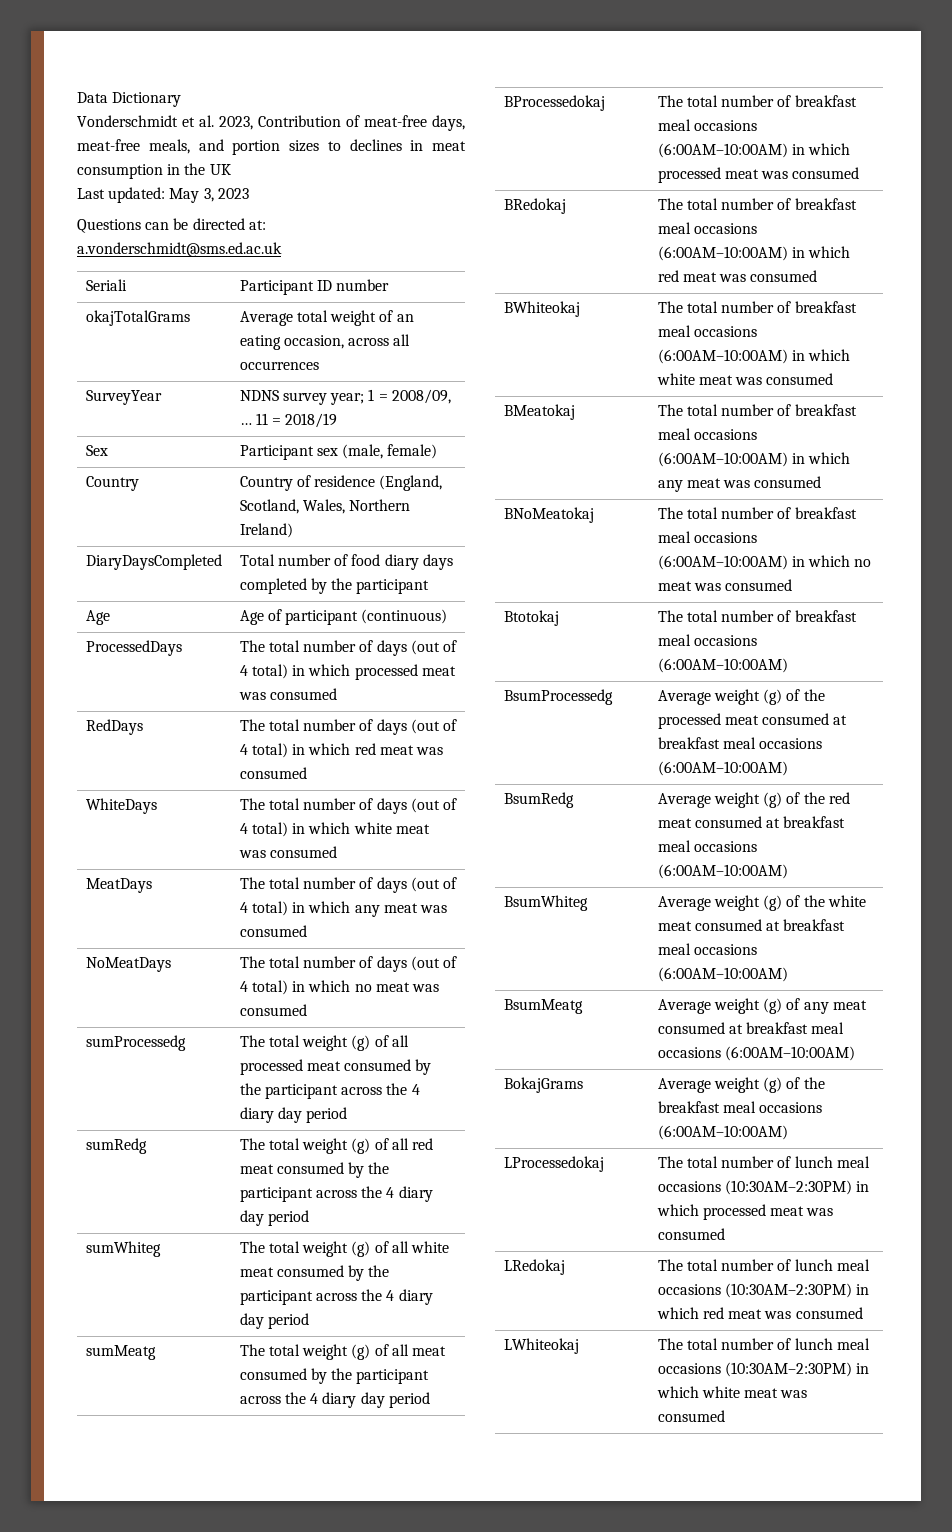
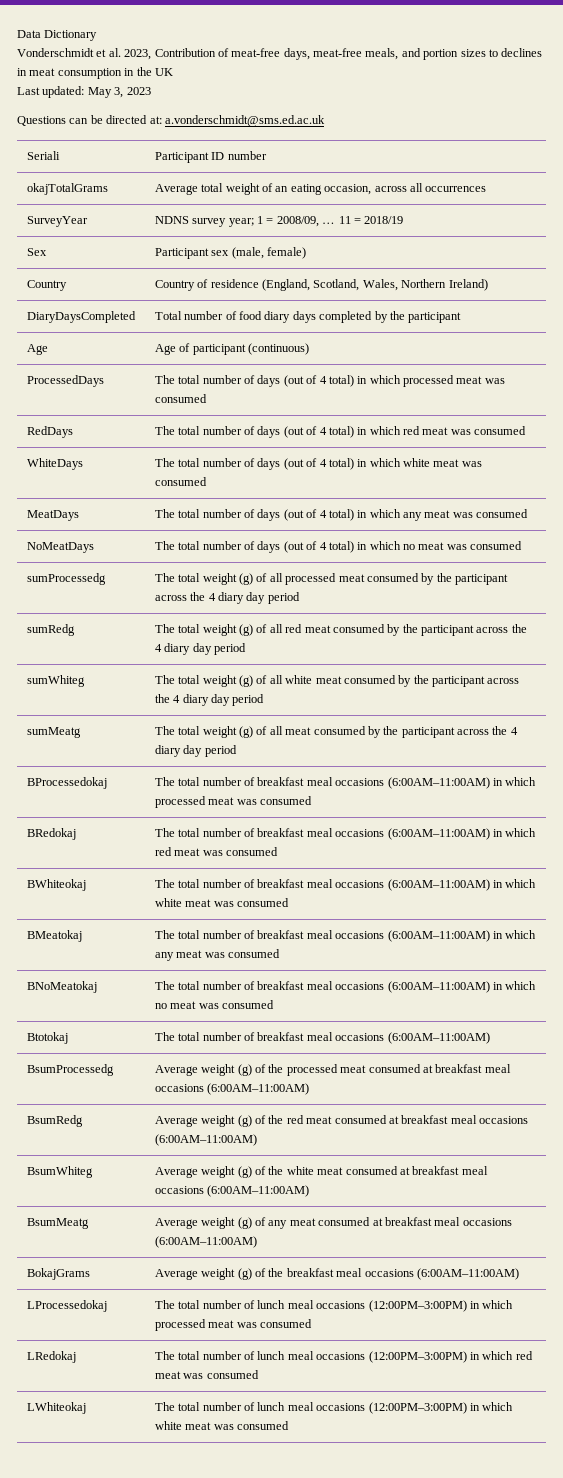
- BProcessedokaj | The total number of breakfast meal occasions (6:00AM–10:00AM) in which processed meat was consumed
+ BProcessedokaj | The total number of breakfast meal occasions (6:00AM–11:00AM) in which processed meat was consumed
- BRedokaj | The total number of breakfast meal occasions (6:00AM–10:00AM) in which red meat was consumed
+ BRedokaj | The total number of breakfast meal occasions (6:00AM–11:00AM) in which red meat was consumed
- BWhiteokaj | The total number of breakfast meal occasions (6:00AM–10:00AM) in which white meat was consumed
+ BWhiteokaj | The total number of breakfast meal occasions (6:00AM–11:00AM) in which white meat was consumed
- BMeatokaj | The total number of breakfast meal occasions (6:00AM–10:00AM) in which any meat was consumed
+ BMeatokaj | The total number of breakfast meal occasions (6:00AM–11:00AM) in which any meat was consumed
- BNoMeatokaj | The total number of breakfast meal occasions (6:00AM–10:00AM) in which no meat was consumed
+ BNoMeatokaj | The total number of breakfast meal occasions (6:00AM–11:00AM) in which no meat was consumed
- Btotokaj | The total number of breakfast meal occasions (6:00AM–10:00AM)
+ Btotokaj | The total number of breakfast meal occasions (6:00AM–11:00AM)
- BsumProcessedg | Average weight (g) of the processed meat consumed at breakfast meal occasions (6:00AM–10:00AM)
+ BsumProcessedg | Average weight (g) of the processed meat consumed at breakfast meal occasions (6:00AM–11:00AM)
- BsumRedg | Average weight (g) of the red meat consumed at breakfast meal occasions (6:00AM–10:00AM)
+ BsumRedg | Average weight (g) of the red meat consumed at breakfast meal occasions (6:00AM–11:00AM)
- BsumWhiteg | Average weight (g) of the white meat consumed at breakfast meal occasions (6:00AM–10:00AM)
+ BsumWhiteg | Average weight (g) of the white meat consumed at breakfast meal occasions (6:00AM–11:00AM)
- BsumMeatg | Average weight (g) of any meat consumed at breakfast meal occasions (6:00AM–10:00AM)
+ BsumMeatg | Average weight (g) of any meat consumed at breakfast meal occasions (6:00AM–11:00AM)
- BokajGrams | Average weight (g) of the breakfast meal occasions (6:00AM–10:00AM)
+ BokajGrams | Average weight (g) of the breakfast meal occasions (6:00AM–11:00AM)
- LProcessedokaj | The total number of lunch meal occasions (10:30AM–2:30PM) in which processed meat was consumed
+ LProcessedokaj | The total number of lunch meal occasions (12:00PM–3:00PM) in which processed meat was consumed
- LRedokaj | The total number of lunch meal occasions (10:30AM–2:30PM) in which red meat was consumed
+ LRedokaj | The total number of lunch meal occasions (12:00PM–3:00PM) in which red meat was consumed
- LWhiteokaj | The total number of lunch meal occasions (10:30AM–2:30PM) in which white meat was consumed
+ LWhiteokaj | The total number of lunch meal occasions (12:00PM–3:00PM) in which white meat was consumed

